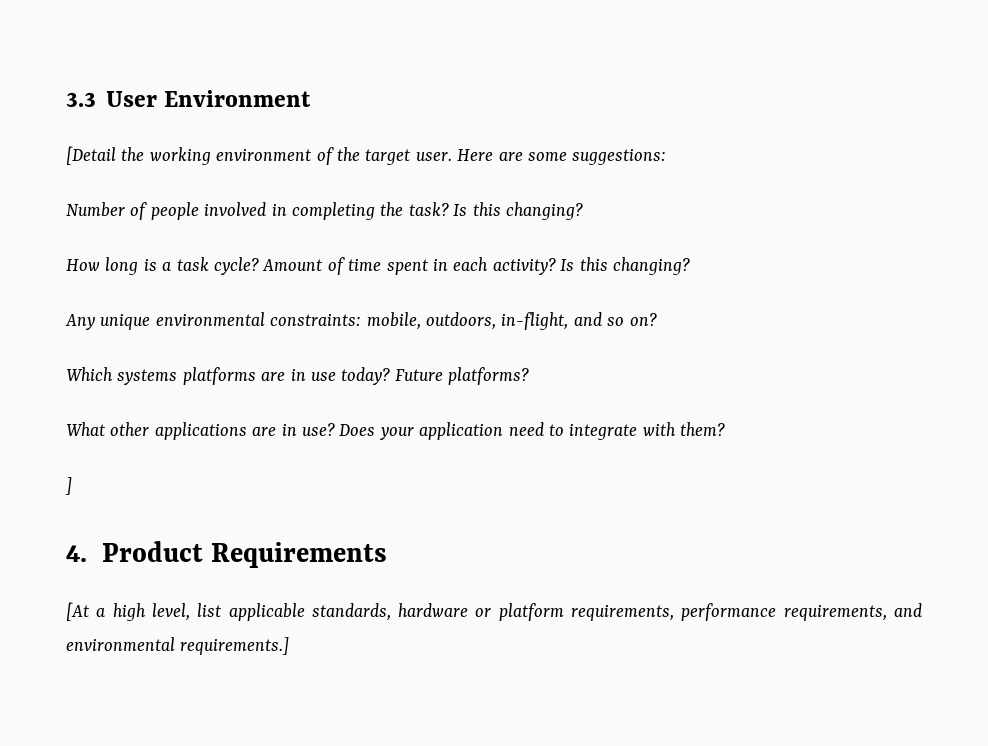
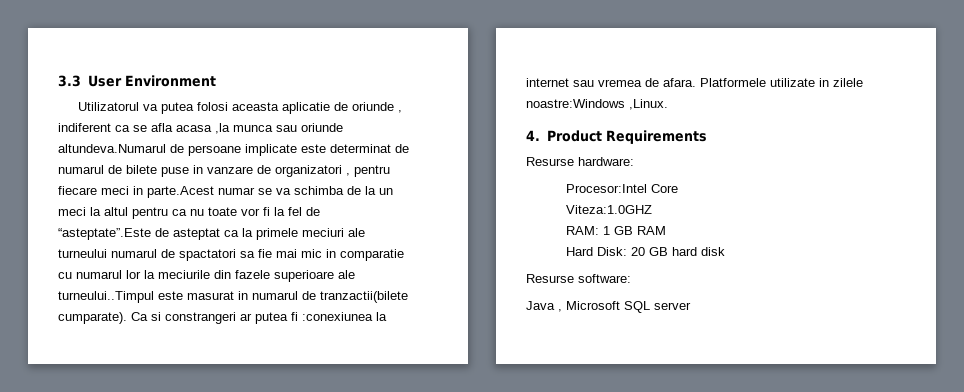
- [Detail the working environment of the target user. Here are some suggestions:
- Number of people involved in completing the task? Is this changing?
- How long is a task cycle? Amount of time spent in each activity? Is this changing?
- Any unique environmental constraints: mobile, outdoors, in-flight, and so on?
- Which systems platforms are in use today? Future platforms?
- What other applications are in use? Does your application need to integrate with them?
- ]
+ Utilizatorul va putea folosi aceasta aplicatie de oriunde , indiferent ca se afla acasa ,la munca sau oriunde altundeva.Numarul de persoane implicate este determinat de numarul de bilete puse in vanzare de organizatori , pentru fiecare meci in parte.Acest numar se va schimba de la un meci la altul pentru ca nu toate vor fi la fel de “asteptate”.Este de asteptat ca la primele meciuri ale turneului numarul de spactatori sa fie mai mic in comparatie cu numarul lor la meciurile din fazele superioare ale turneului..Timpul este masurat in numarul de tranzactii(bilete cumparate). Ca si constrangeri ar putea fi :conexiunea la internet sau vremea de afara. Platformele utilizate in zilele noastre:Windows ,Linux.
  4. Product Requirements
- [At a high level, list applicable standards, hardware or platform requirements, performance requirements, and environmental requirements.]
+ Resurse hardware:
+ Procesor:Intel Core
+ Viteza:1.0GHZ
+ RAM: 1 GB RAM
+ Hard Disk: 20 GB hard disk
+ Resurse software:
+ Java , Microsoft SQL server

